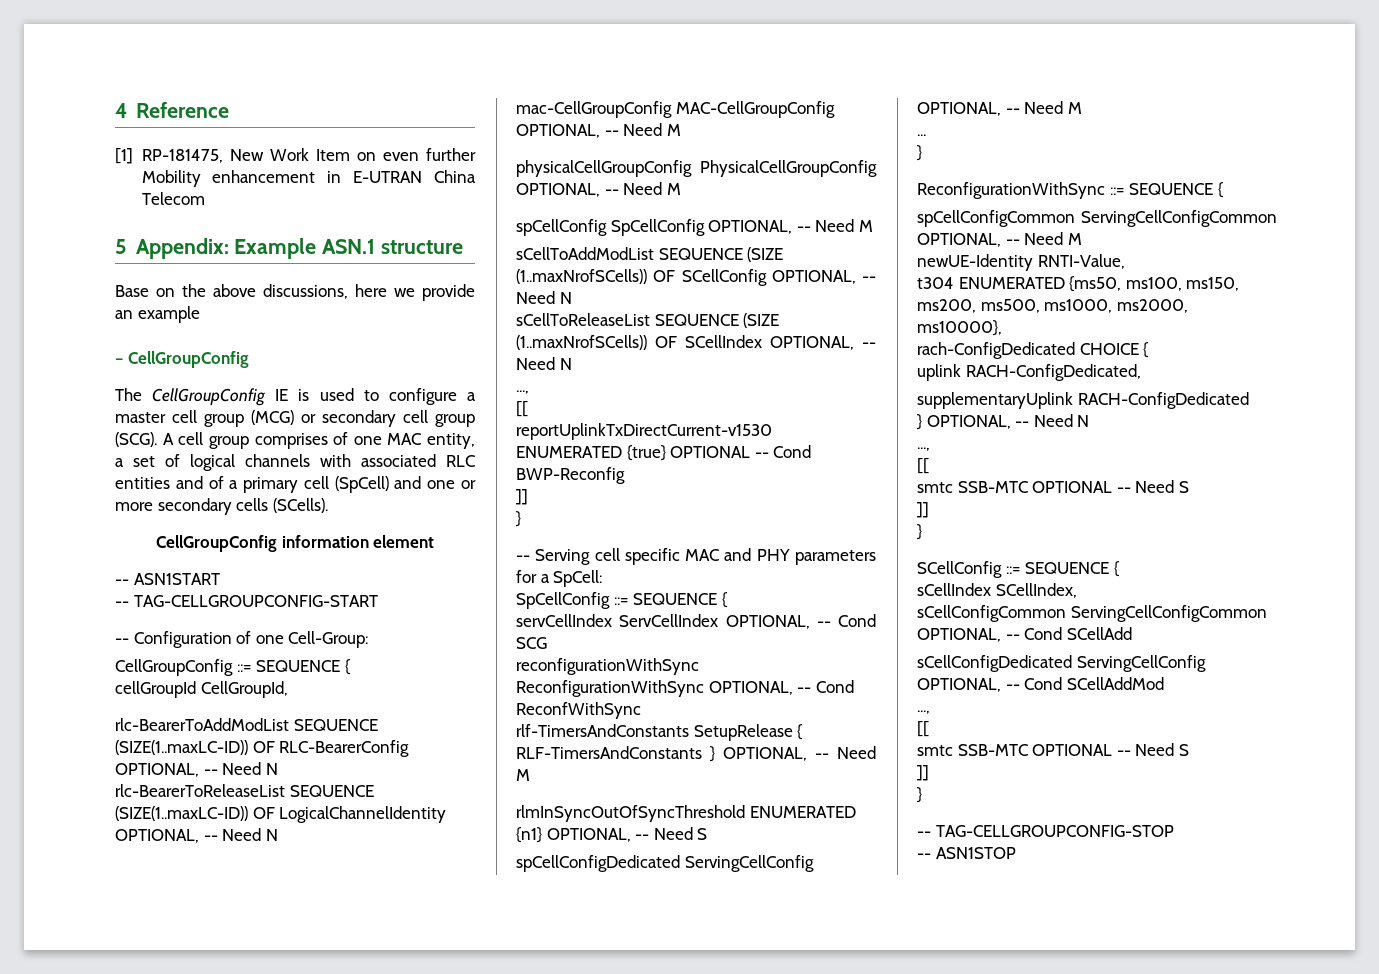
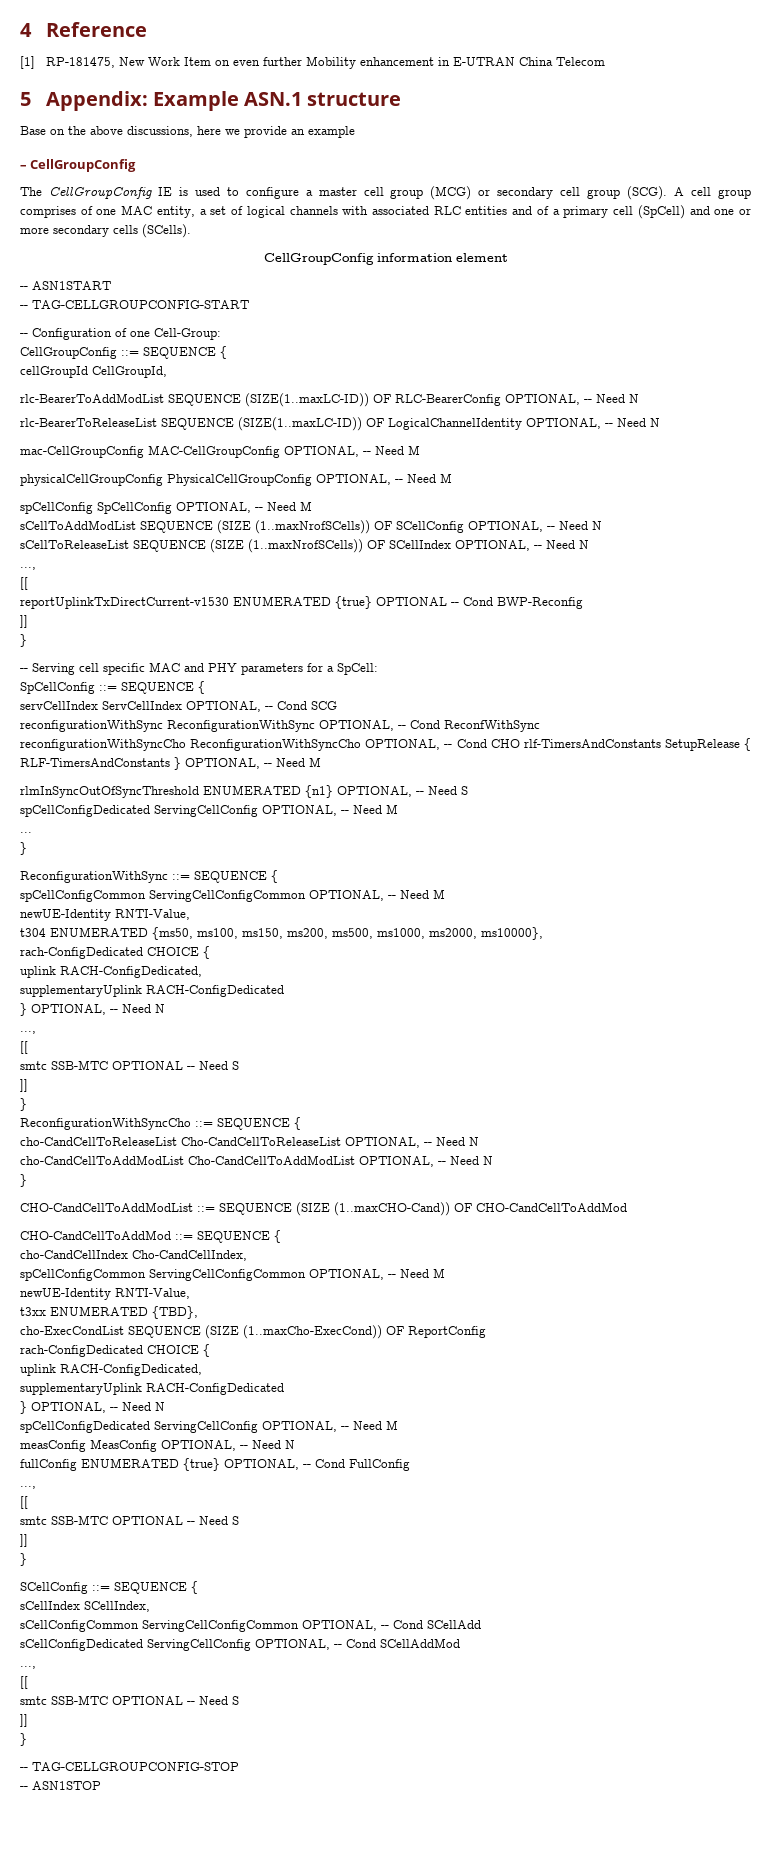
- rlf-TimersAndConstants SetupRelease { RLF-TimersAndConstants } OPTIONAL, -- Need M
+ reconfigurationWithSyncCho ReconfigurationWithSyncCho OPTIONAL, -- Cond CHO rlf-TimersAndConstants SetupRelease { RLF-TimersAndConstants } OPTIONAL, -- Need M
+ ReconfigurationWithSyncCho ::= SEQUENCE {
+ cho-CandCellToReleaseList Cho-CandCellToReleaseList OPTIONAL, -- Need N
+ cho-CandCellToAddModList Cho-CandCellToAddModList OPTIONAL, -- Need N
+ }
+ CHO-CandCellToAddModList ::= SEQUENCE (SIZE (1..maxCHO-Cand)) OF CHO-CandCellToAddMod
+ CHO-CandCellToAddMod ::= SEQUENCE {
+ cho-CandCellIndex Cho-CandCellIndex,
+ spCellConfigCommon ServingCellConfigCommon OPTIONAL, -- Need M
+ newUE-Identity RNTI-Value,
+ t3xx ENUMERATED {TBD},
+ cho-ExecCondList SEQUENCE (SIZE (1..maxCho-ExecCond)) OF ReportConfig
+ rach-ConfigDedicated CHOICE {
+ uplink RACH-ConfigDedicated,
+ supplementaryUplink RACH-ConfigDedicated
+ } OPTIONAL, -- Need N
+ spCellConfigDedicated ServingCellConfig OPTIONAL, -- Need M
+ measConfig MeasConfig OPTIONAL, -- Need N
+ fullConfig ENUMERATED {true} OPTIONAL, -- Cond FullConfig
+ ...,
+ [[
+ smtc SSB-MTC OPTIONAL -- Need S
+ ]]
+ }

